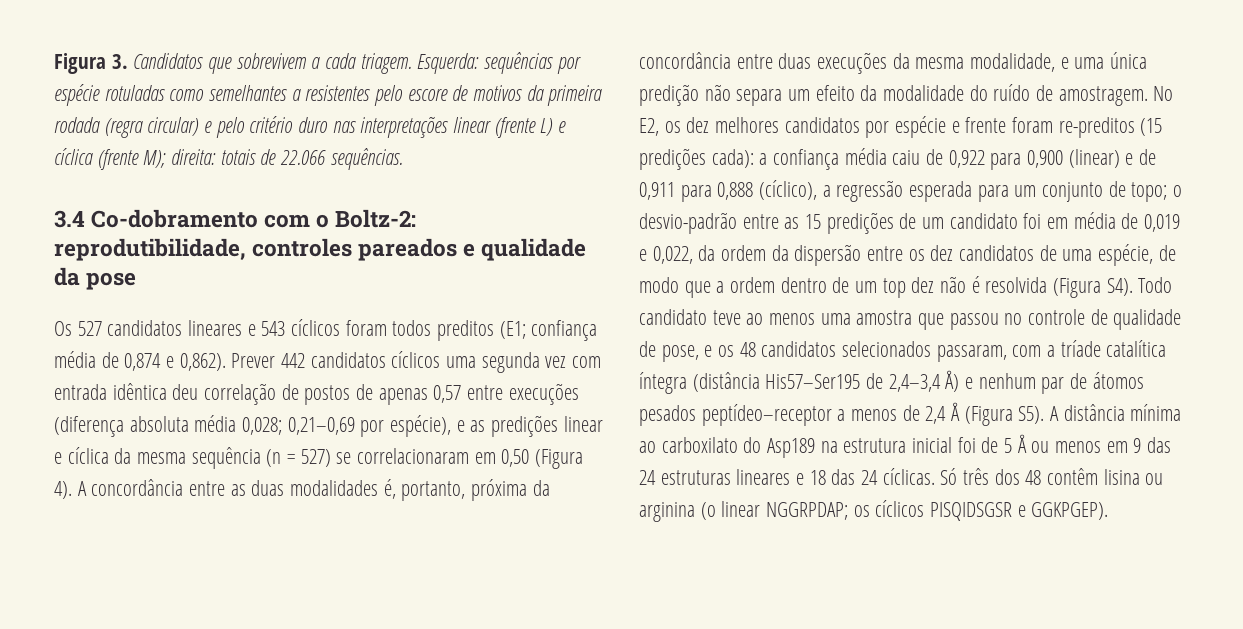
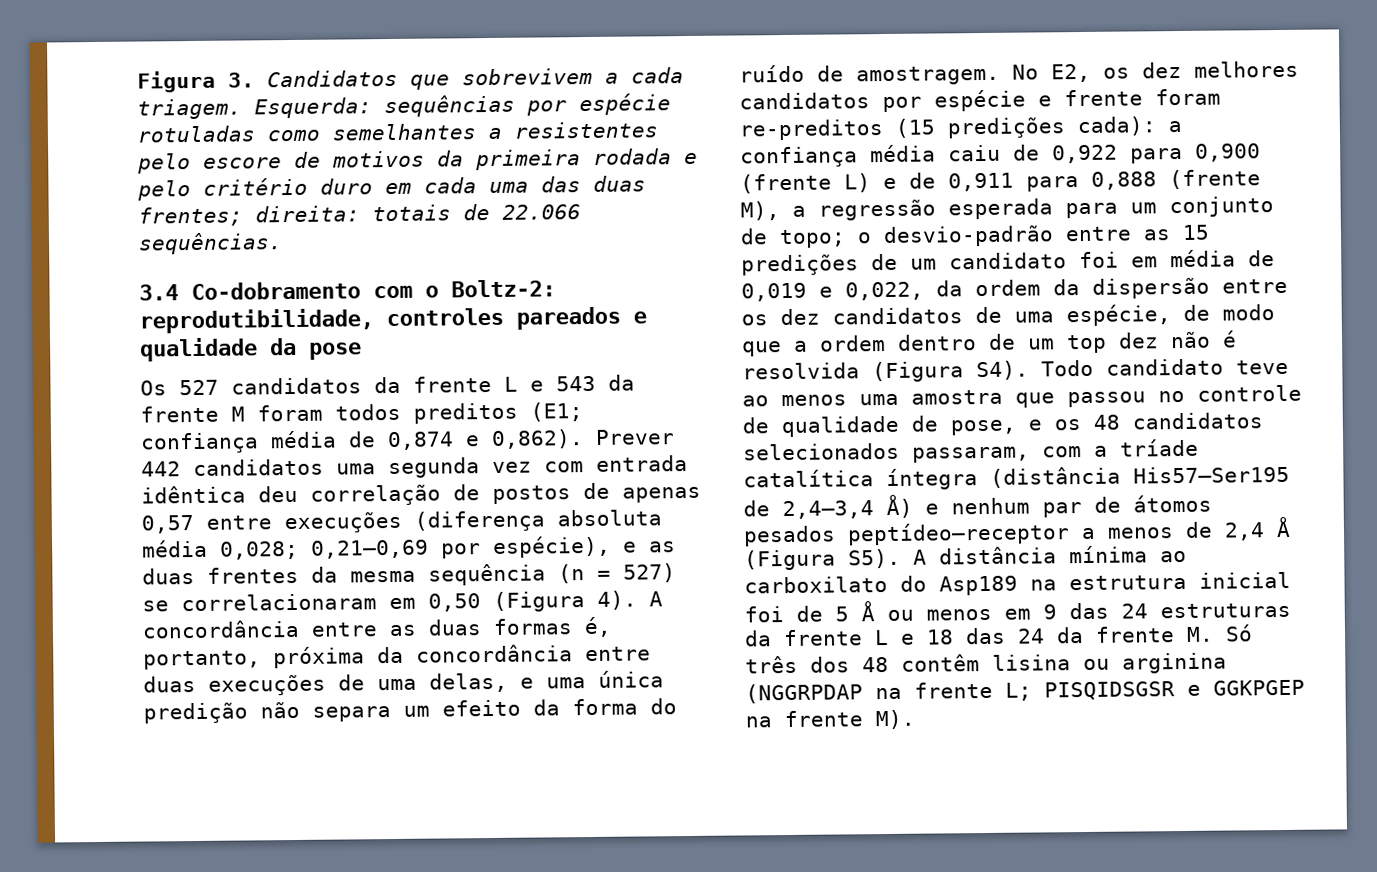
- Esquerda: sequências por espécie rotuladas como semelhantes a resistentes pelo escore de motivos da primeira rodada (regra circular) e pelo critério duro nas interpretações linear (frente L) e cíclica (frente M); direita: totais de 22.066 sequências.
+ Esquerda: sequências por espécie rotuladas como semelhantes a resistentes pelo escore de motivos da primeira rodada e pelo critério duro em cada uma das duas frentes; direita: totais de 22.066 sequências.
- Os 527 candidatos lineares e 543 cíclicos foram todos preditos (E1; confiança média de 0,874 e 0,862).
+ Os 527 candidatos da frente L e 543 da frente M foram todos preditos (E1; confiança média de 0,874 e 0,862).
- Prever 442 candidatos cíclicos uma segunda vez com entrada idêntica deu correlação de postos de apenas 0,57 entre execuções (diferença absoluta média 0,028; 0,21–0,69 por espécie), e as predições linear e cíclica da mesma sequência (n = 527) se correlacionaram em 0,50 (Figura 4).
+ Prever 442 candidatos uma segunda vez com entrada idêntica deu correlação de postos de apenas 0,57 entre execuções (diferença absoluta média 0,028; 0,21–0,69 por espécie), e as duas frentes da mesma sequência (n = 527) se correlacionaram em 0,50 (Figura 4).
- A concordância entre as duas modalidades é, portanto, próxima da concordância entre duas execuções da mesma modalidade, e uma única predição não separa um efeito da modalidade do ruído de amostragem.
+ A concordância entre as duas formas é, portanto, próxima da concordância entre duas execuções de uma delas, e uma única predição não separa um efeito da forma do ruído de amostragem.
- a confiança média caiu de 0,922 para 0,900 (linear) e de 0,911 para 0,888 (cíclico), a regressão esperada para um conjunto de topo;
+ a confiança média caiu de 0,922 para 0,900 (frente L) e de 0,911 para 0,888 (frente M), a regressão esperada para um conjunto de topo;
- o desvio-padrão entre as 15 predições de um candidato foi em média de 0,019 e 0,022, da ordem da dispersão entre os dez candidatos de uma espécie, de modo que a ordem dentro de um top dez não é resolvida (Figura S4). Todo candidato teve ao menos uma amostra que passou no controle de qualidade de pose, e os 48 candidatos selecionados passaram, com a tríade catalítica íntegra (distância His57–Ser195 de 2,4–3,4 Å) e nenhum par de átomos pesados peptídeo–receptor a menos de 2,4 Å (Figura S5). A distância mínima ao carboxilato do Asp189 na estrutura inicial foi de 5 Å ou menos em 9 das 24 estruturas lineares e 18 das 24 cíclicas. Só três dos 48 contêm lisina ou arginina (o linear NGGRPDAP; os cíclicos PISQIDSGSR e GGKPGEP).
+ o desvio-padrão entre as 15 predições de um candidato foi em média de 0,019 e 0,022, da ordem da dispersão entre os dez candidatos de uma espécie, de modo que a ordem dentro de um top dez não é resolvida (Figura S4). Todo candidato teve ao menos uma amostra que passou no controle de qualidade de pose, e os 48 candidatos selecionados passaram, com a tríade catalítica íntegra (distância His57–Ser195 de 2,4–3,4 Å) e nenhum par de átomos pesados peptídeo–receptor a menos de 2,4 Å (Figura S5). A distância mínima ao carboxilato do Asp189 na estrutura inicial foi de 5 Å ou menos em 9 das 24 estruturas da frente L e 18 das 24 da frente M. Só três dos 48 contêm lisina ou arginina (NGGRPDAP na frente L; PISQIDSGSR e GGKPGEP na frente M).

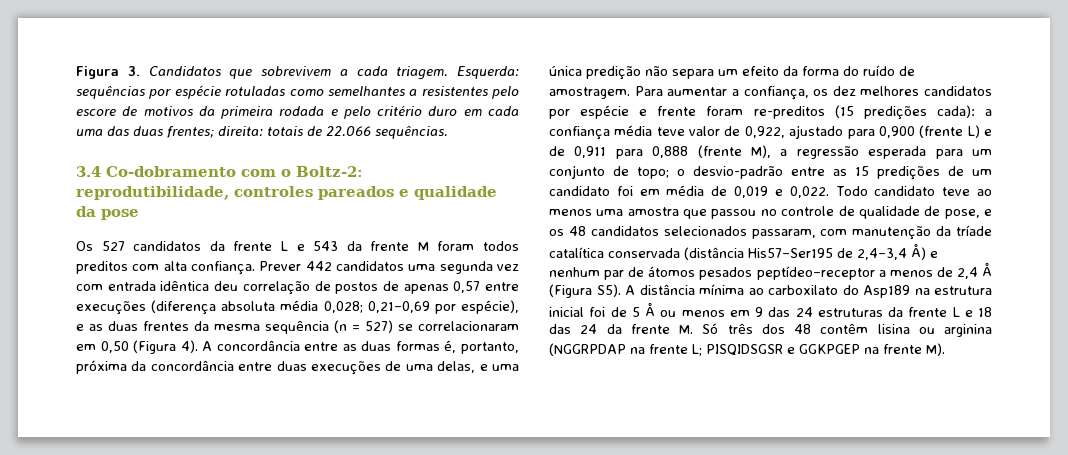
- Os 527 candidatos da frente L e 543 da frente M foram todos preditos (E1; confiança média de 0,874 e 0,862).
+ Os 527 candidatos da frente L e 543 da frente M foram todos preditos com alta confiança.
- No E2, os dez melhores candidatos por espécie e frente foram re-preditos (15 predições cada):
+ Para aumentar a confiança, os dez melhores candidatos por espécie e frente foram re-preditos (15 predições cada):
- a confiança média caiu de 0,922 para 0,900 (frente L) e de 0,911 para 0,888 (frente M), a regressão esperada para um conjunto de topo;
+ a confiança média teve valor de 0,922, ajustado para 0,900 (frente L) e de 0,911 para 0,888 (frente M), a regressão esperada para um conjunto de topo;
- o desvio-padrão entre as 15 predições de um candidato foi em média de 0,019 e 0,022, da ordem da dispersão entre os dez candidatos de uma espécie, de modo que a ordem dentro de um top dez não é resolvida (Figura S4). Todo candidato teve ao menos uma amostra que passou no controle de qualidade de pose, e os 48 candidatos selecionados passaram, com a tríade catalítica íntegra (distância His57–Ser195 de 2,4–3,4 Å) e nenhum par de átomos pesados peptídeo–receptor a menos de 2,4 Å (Figura S5). A distância mínima ao carboxilato do Asp189 na estrutura inicial foi de 5 Å ou menos em 9 das 24 estruturas da frente L e 18 das 24 da frente M. Só três dos 48 contêm lisina ou arginina (NGGRPDAP na frente L;
+ o desvio-padrão entre as 15 predições de um candidato foi em média de 0,019 e 0,022. Todo candidato teve ao menos uma amostra que passou no controle de qualidade de pose, e os 48 candidatos selecionados passaram, com manutenção da tríade catalítica conservada (distância His57–Ser195 de 2,4–3,4 Å) e nenhum par de átomos pesados peptídeo–receptor a menos de 2,4 Å (Figura S5). A distância mínima ao carboxilato do Asp189 na estrutura inicial foi de 5 Å ou menos em 9 das 24 estruturas da frente L e 18 das 24 da frente M. Só três dos 48 contêm lisina ou arginina (NGGRPDAP na frente L;

